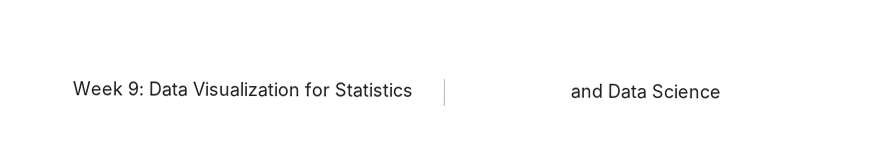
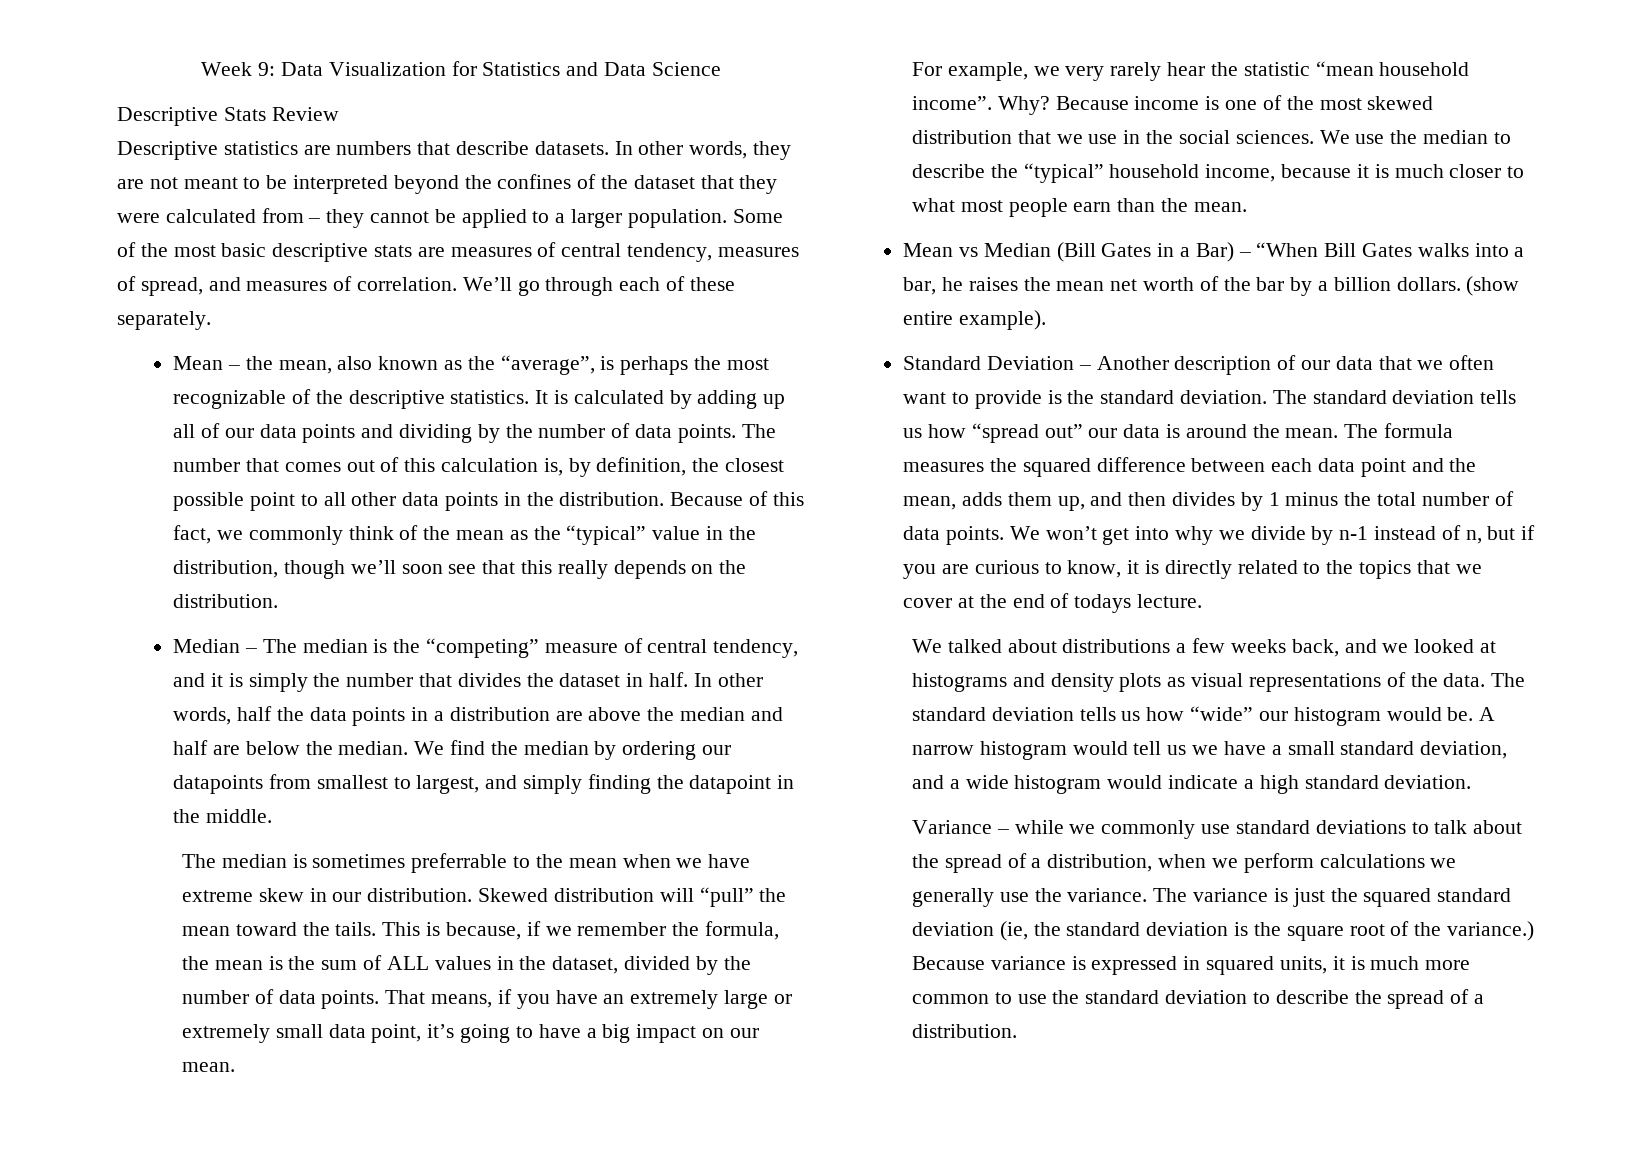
+ Descriptive Stats Review
+ Descriptive statistics are numbers that describe datasets. In other words, they are not meant to be interpreted beyond the confines of the dataset that they were calculated from – they cannot be applied to a larger population. Some of the most basic descriptive stats are measures of central tendency, measures of spread, and measures of correlation. We’ll go through each of these separately.
+ Mean – the mean, also known as the “average”, is perhaps the most recognizable of the descriptive statistics. It is calculated by adding up all of our data points and dividing by the number of data points. The number that comes out of this calculation is, by definition, the closest possible point to all other data points in the distribution. Because of this fact, we commonly think of the mean as the “typical” value in the distribution, though we’ll soon see that this really depends on the distribution.
+ Median – The median is the “competing” measure of central tendency, and it is simply the number that divides the dataset in half. In other words, half the data points in a distribution are above the median and half are below the median. We find the median by ordering our datapoints from smallest to largest, and simply finding the datapoint in the middle.
+ The median is sometimes preferrable to the mean when we have extreme skew in our distribution. Skewed distribution will “pull” the mean toward the tails. This is because, if we remember the formula, the mean is the sum of ALL values in the dataset, divided by the number of data points. That means, if you have an extremely large or extremely small data point, it’s going to have a big impact on our mean.
+ For example, we very rarely hear the statistic “mean household income”. Why? Because income is one of the most skewed distribution that we use in the social sciences. We use the median to describe the “typical” household income, because it is much closer to what most people earn than the mean.
+ Mean vs Median (Bill Gates in a Bar) – “When Bill Gates walks into a bar, he raises the mean net worth of the bar by a billion dollars. (show entire example).
+ Standard Deviation – Another description of our data that we often want to provide is the standard deviation. The standard deviation tells us how “spread out” our data is around the mean. The formula measures the squared difference between each data point and the mean, adds them up, and then divides by 1 minus the total number of data points. We won’t get into why we divide by n-1 instead of n, but if you are curious to know, it is directly related to the topics that we cover at the end of todays lecture.
+ We talked about distributions a few weeks back, and we looked at histograms and density plots as visual representations of the data. The standard deviation tells us how “wide” our histogram would be. A narrow histogram would tell us we have a small standard deviation, and a wide histogram would indicate a high standard deviation.
+ Variance – while we commonly use standard deviations to talk about the spread of a distribution, when we perform calculations we generally use the variance. The variance is just the squared standard deviation (ie, the standard deviation is the square root of the variance.) Because variance is expressed in squared units, it is much more common to use the standard deviation to describe the spread of a distribution.

